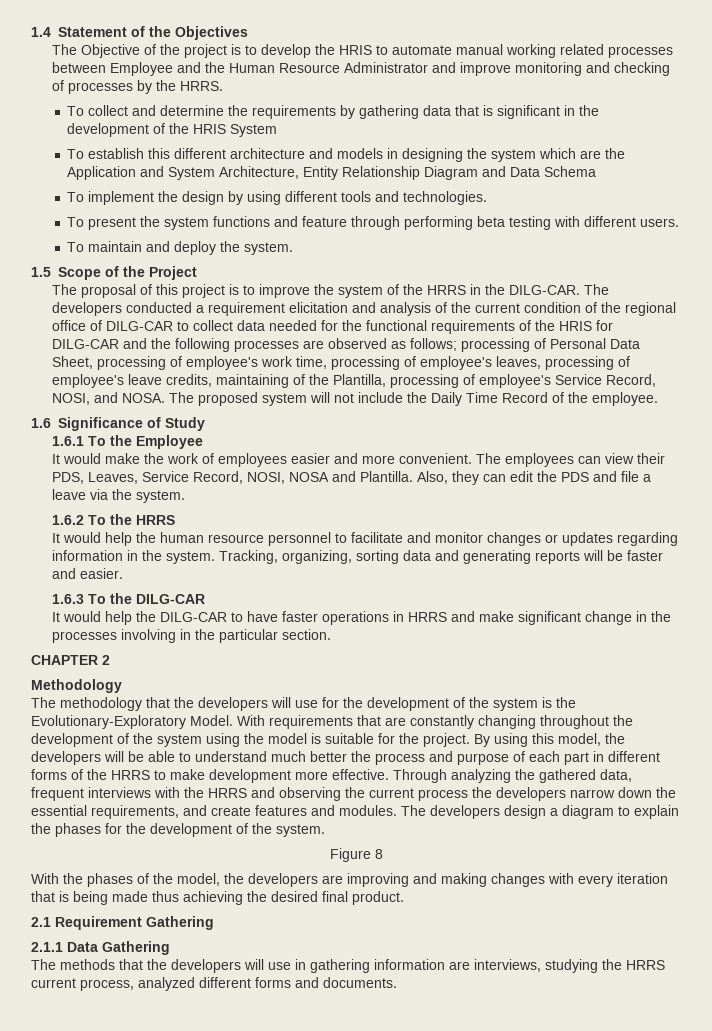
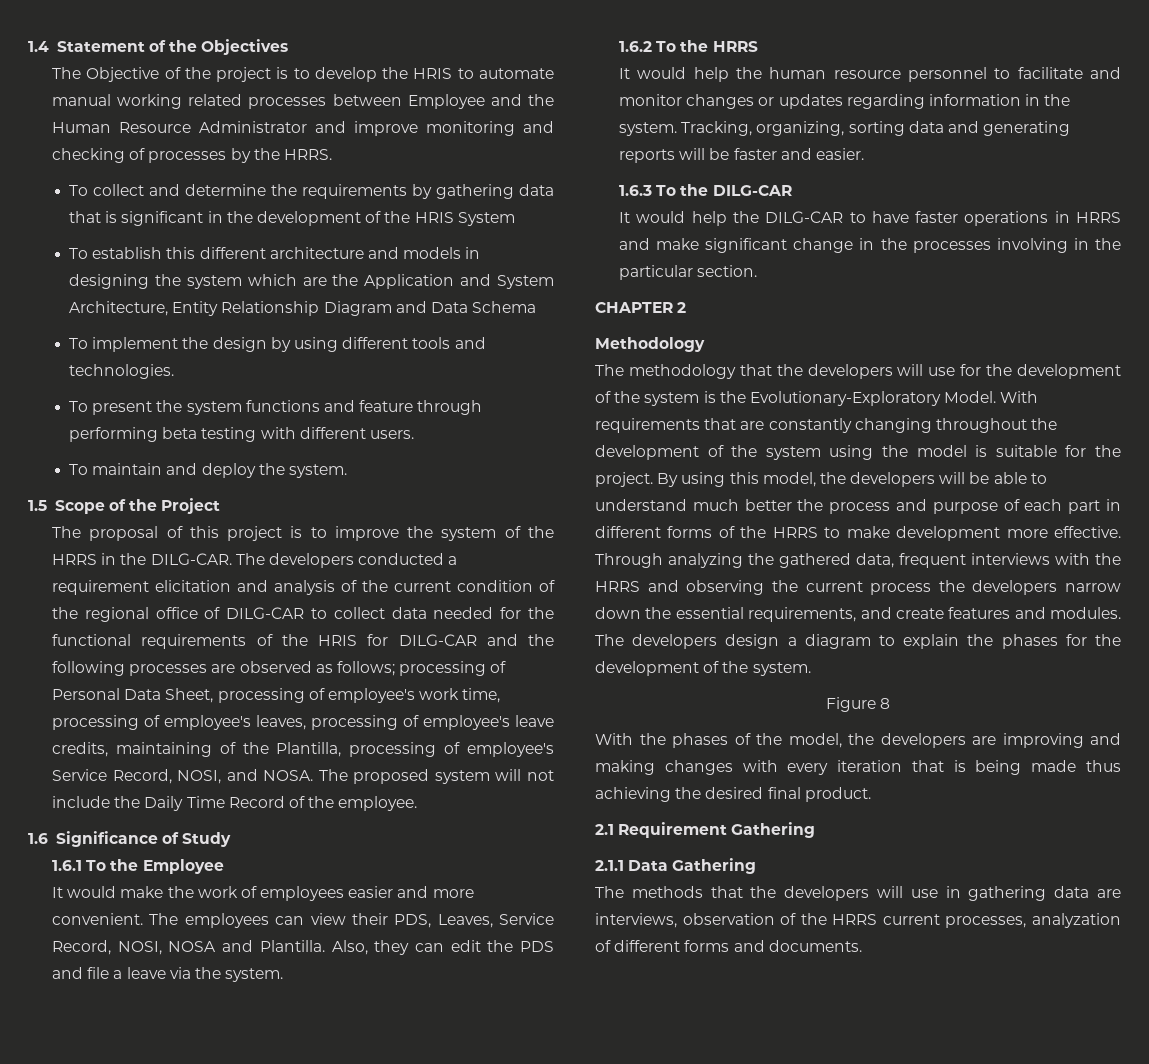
- The methods that the developers will use in gathering information are interviews, studying the HRRS current process, analyzed different forms and documents.
+ The methods that the developers will use in gathering data are interviews, observation of the HRRS current processes, analyzation of different forms and documents.

